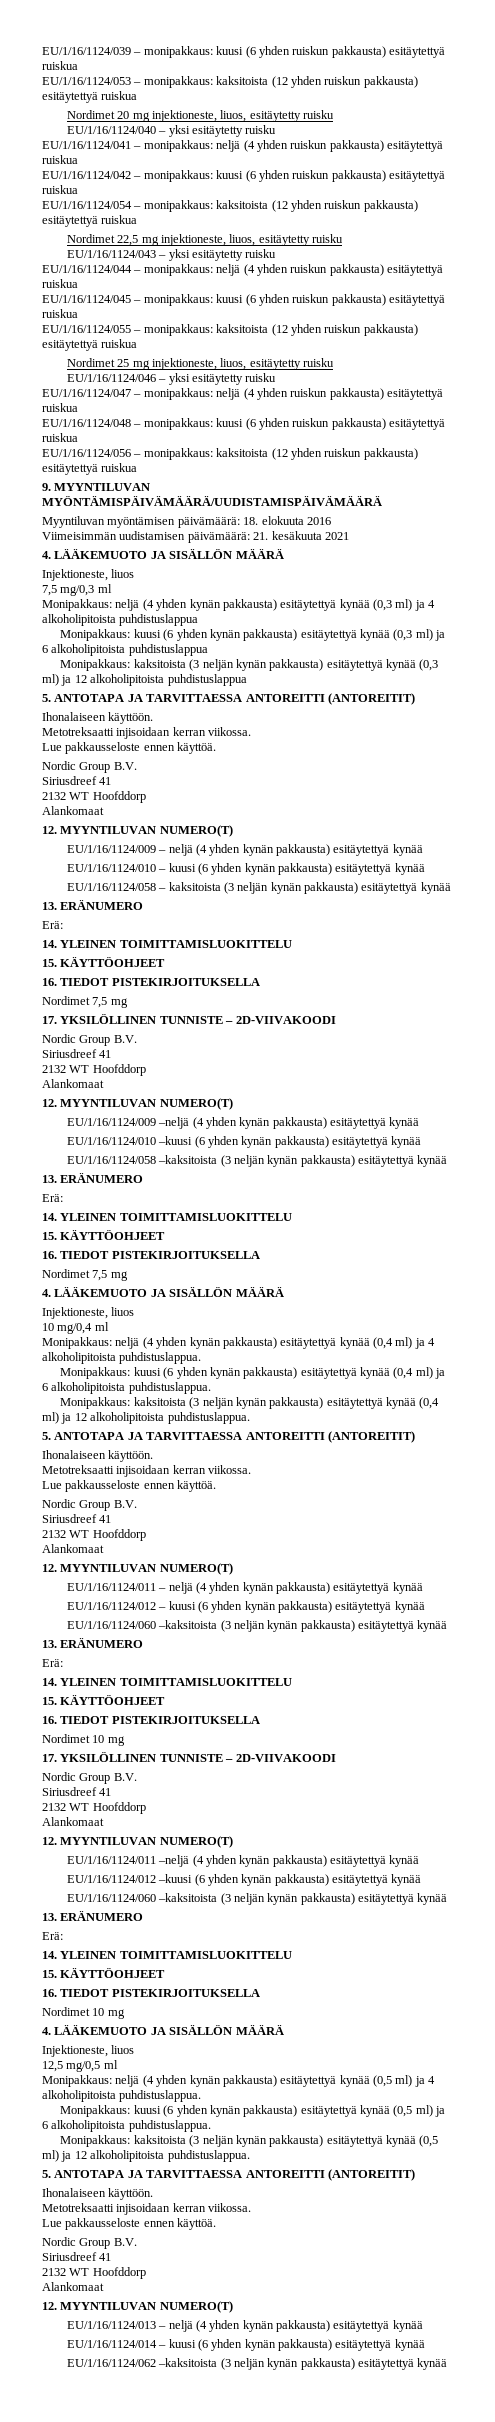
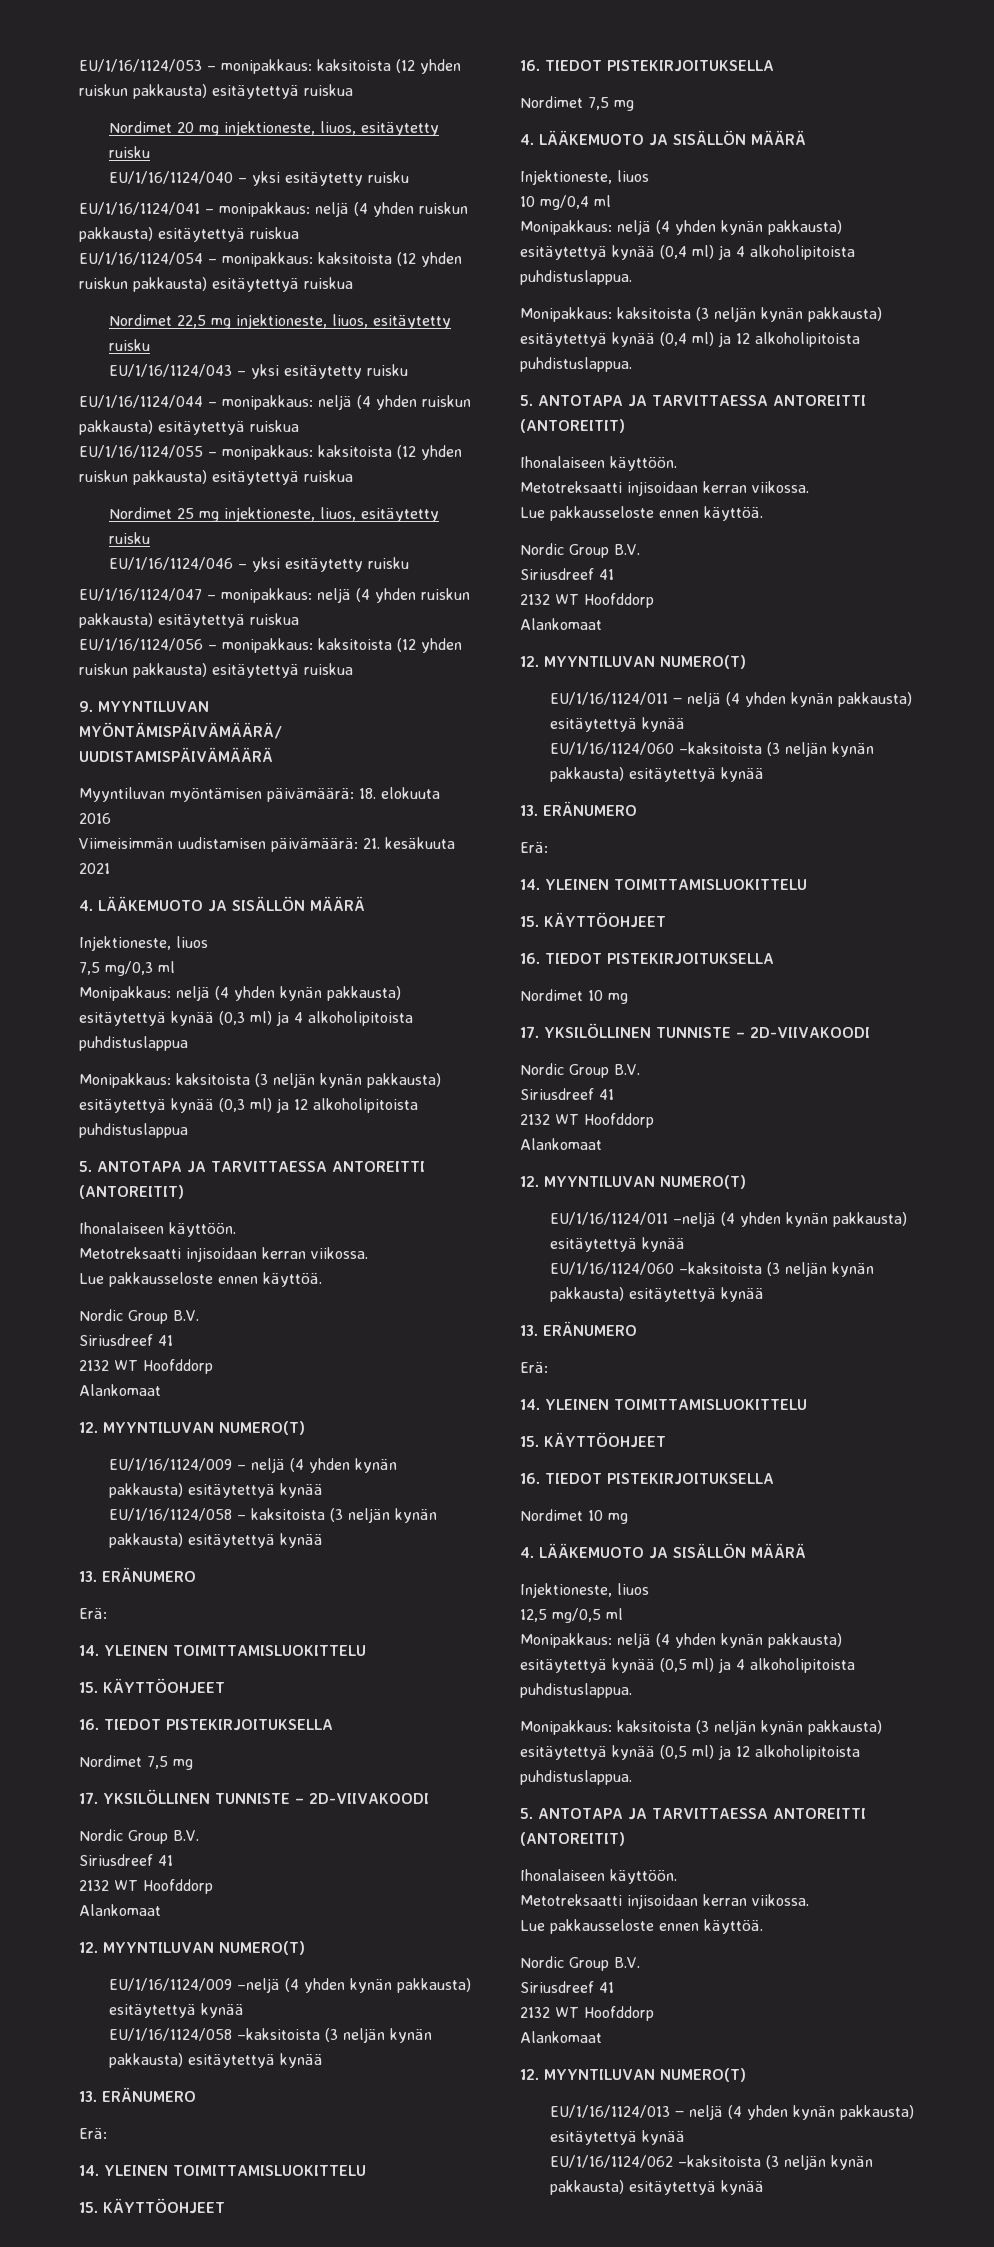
- EU/1/16/1124/039 – monipakkaus: kuusi (6 yhden ruiskun pakkausta) esitäytettyä ruiskua
- EU/1/16/1124/042 – monipakkaus: kuusi (6 yhden ruiskun pakkausta) esitäytettyä ruiskua
- EU/1/16/1124/045 – monipakkaus: kuusi (6 yhden ruiskun pakkausta) esitäytettyä ruiskua
- EU/1/16/1124/048 – monipakkaus: kuusi (6 yhden ruiskun pakkausta) esitäytettyä ruiskua
- Monipakkaus: kuusi (6 yhden kynän pakkausta) esitäytettyä kynää (0,3 ml) ja 6 alkoholipitoista puhdistuslappua
- EU/1/16/1124/010 – kuusi (6 yhden kynän pakkausta) esitäytettyä kynää
- EU/1/16/1124/010 –kuusi (6 yhden kynän pakkausta) esitäytettyä kynää
- Monipakkaus: kuusi (6 yhden kynän pakkausta) esitäytettyä kynää (0,4 ml) ja 6 alkoholipitoista puhdistuslappua.
- EU/1/16/1124/012 ‒ kuusi (6 yhden kynän pakkausta) esitäytettyä kynää
- EU/1/16/1124/012 –kuusi (6 yhden kynän pakkausta) esitäytettyä kynää
- Monipakkaus: kuusi (6 yhden kynän pakkausta) esitäytettyä kynää (0,5 ml) ja 6 alkoholipitoista puhdistuslappua.
- EU/1/16/1124/014 ‒ kuusi (6 yhden kynän pakkausta) esitäytettyä kynää

